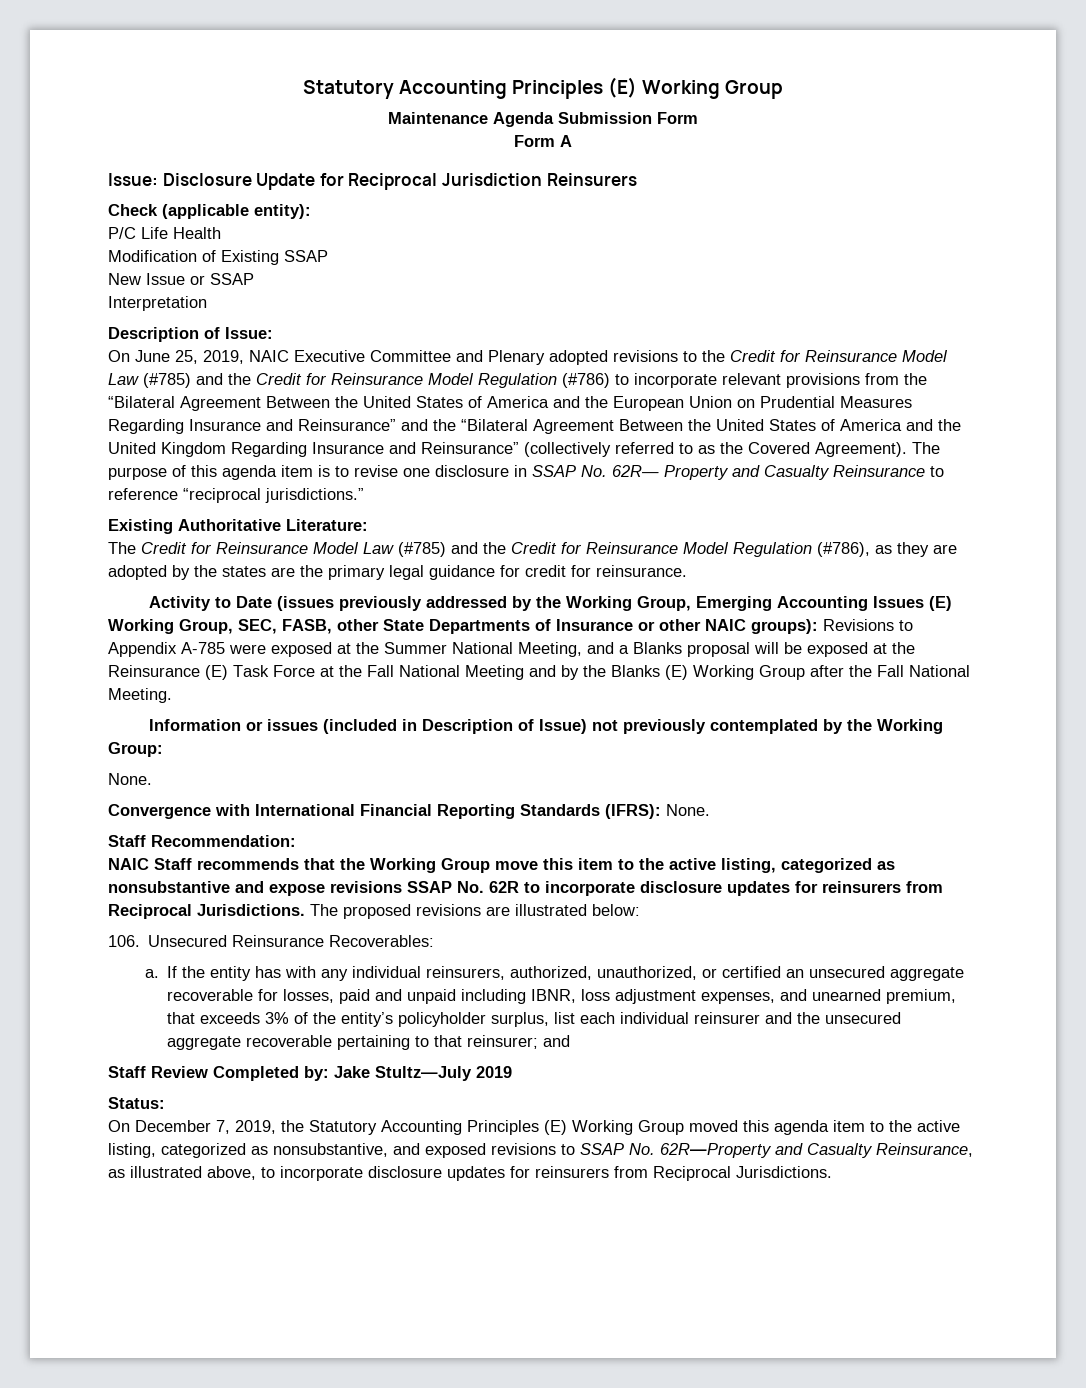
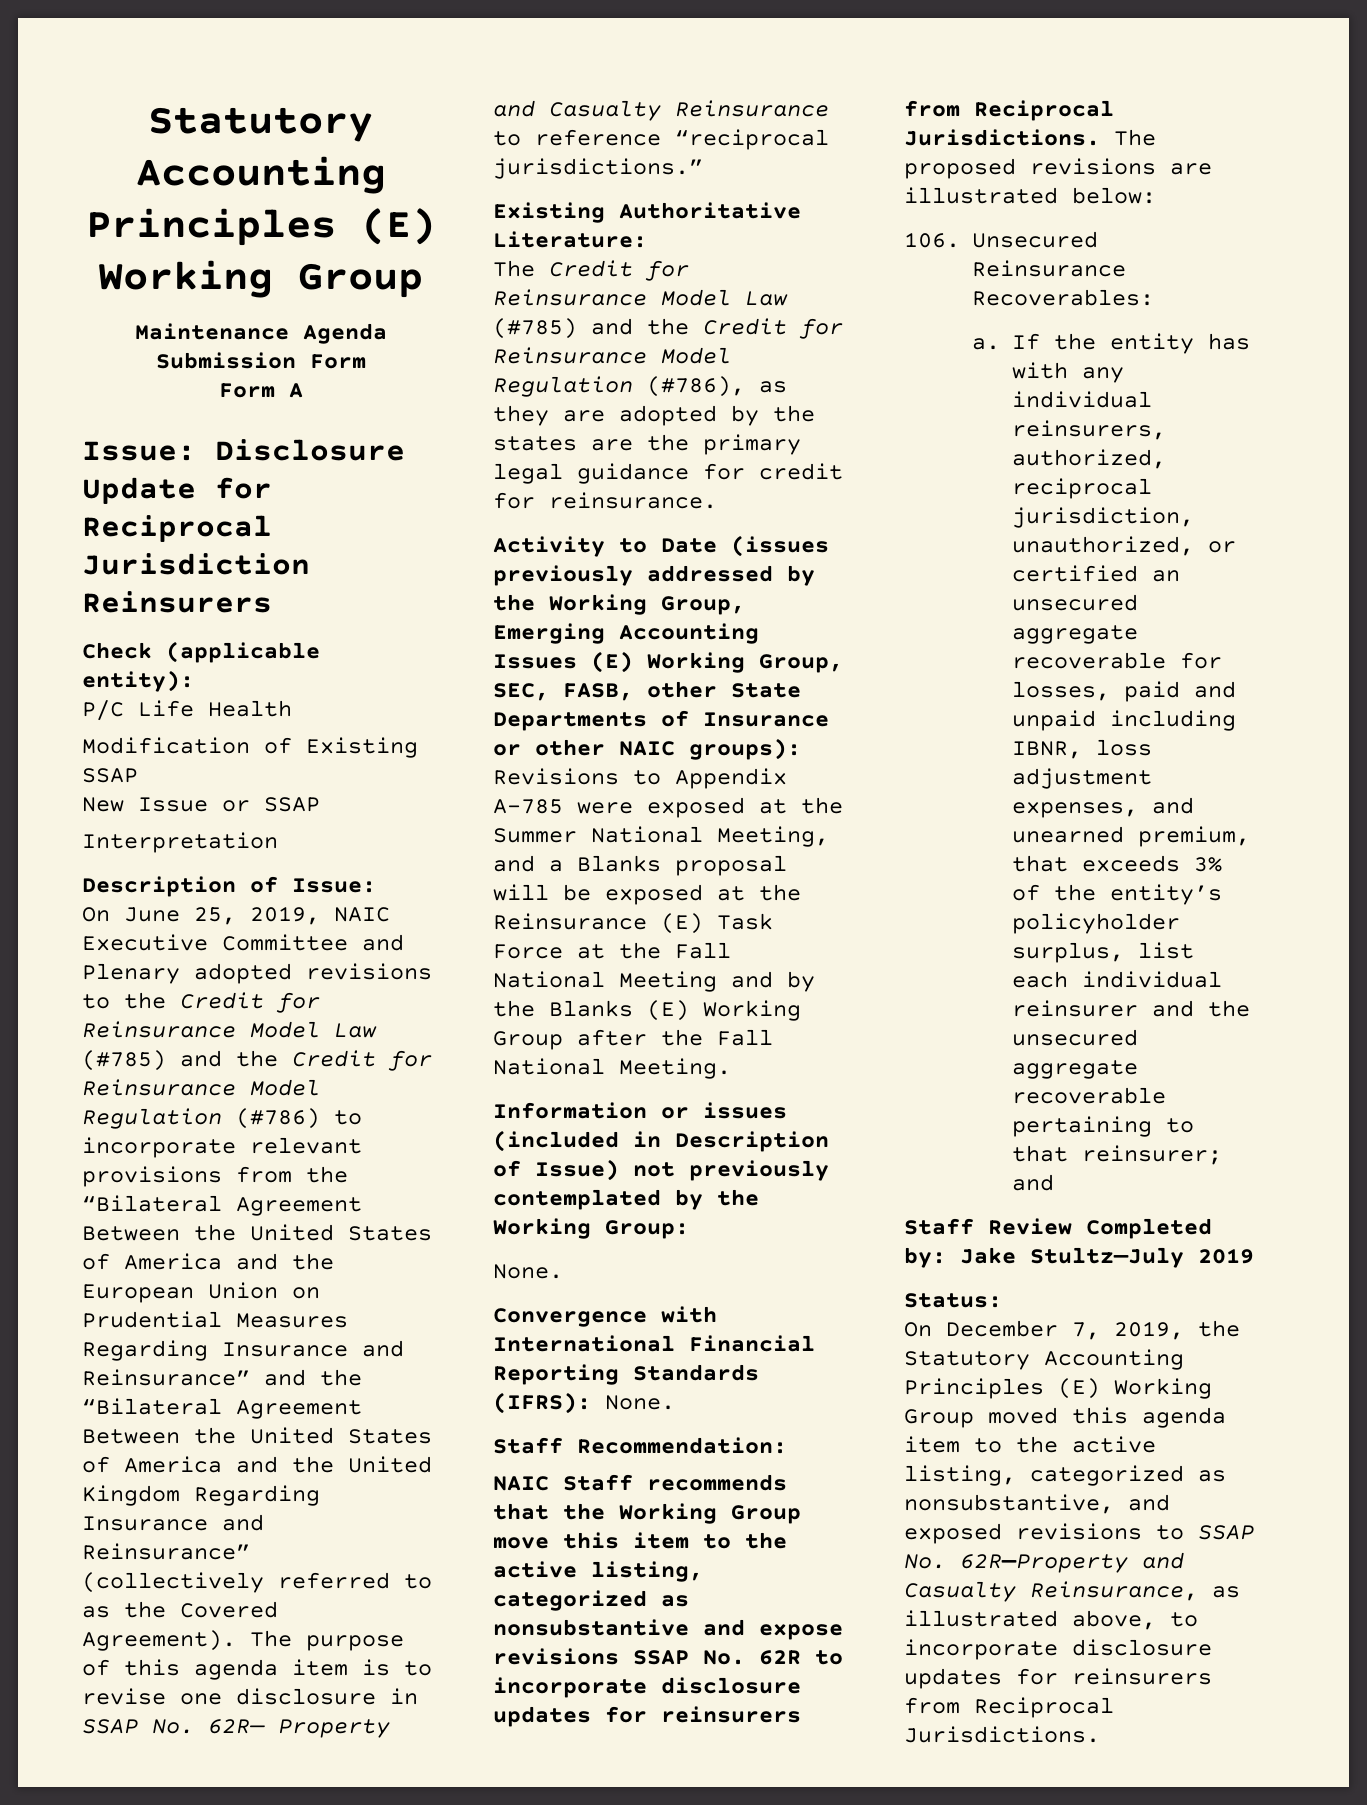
- If the entity has with any individual reinsurers, authorized, unauthorized, or certified an unsecured aggregate recoverable for losses, paid and unpaid including IBNR, loss adjustment expenses, and unearned premium, that exceeds 3% of the entity’s policyholder surplus, list each individual reinsurer and the unsecured aggregate recoverable pertaining to that reinsurer; and
+ If the entity has with any individual reinsurers, authorized, reciprocal jurisdiction, unauthorized, or certified an unsecured aggregate recoverable for losses, paid and unpaid including IBNR, loss adjustment expenses, and unearned premium, that exceeds 3% of the entity’s policyholder surplus, list each individual reinsurer and the unsecured aggregate recoverable pertaining to that reinsurer; and

